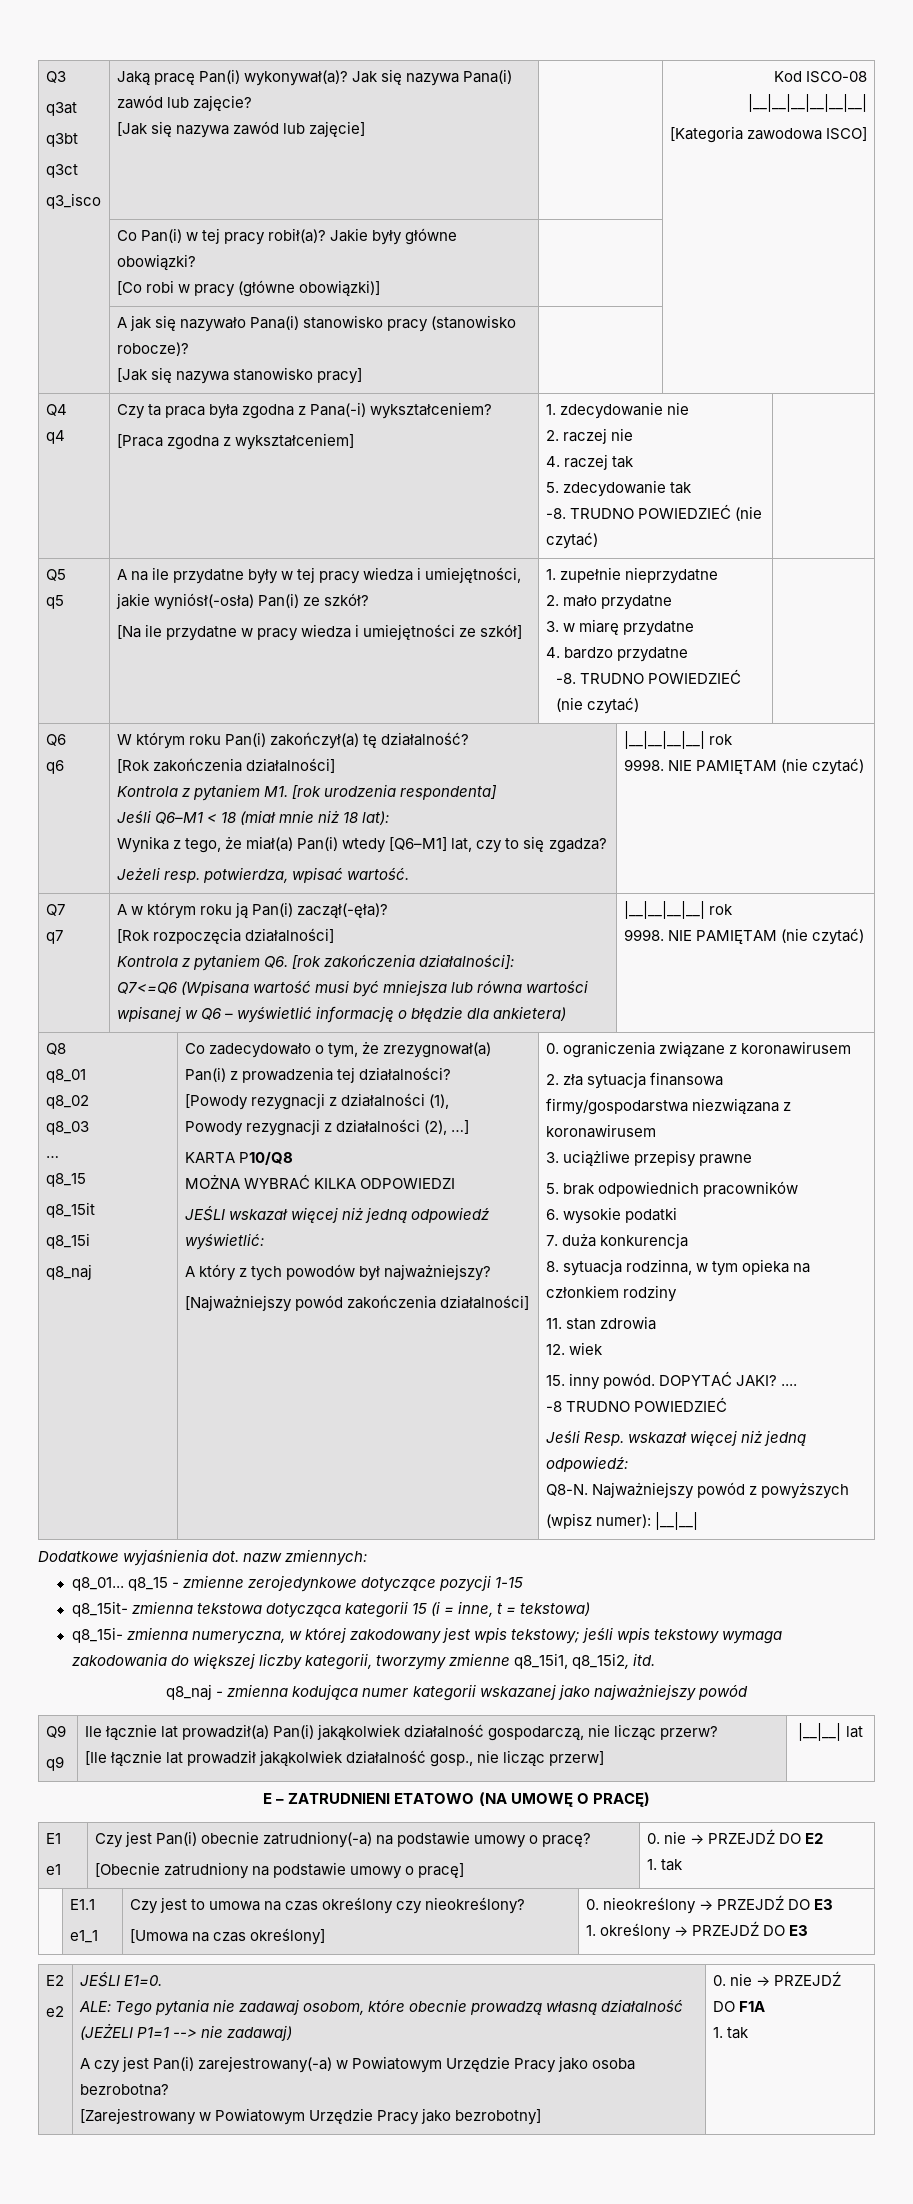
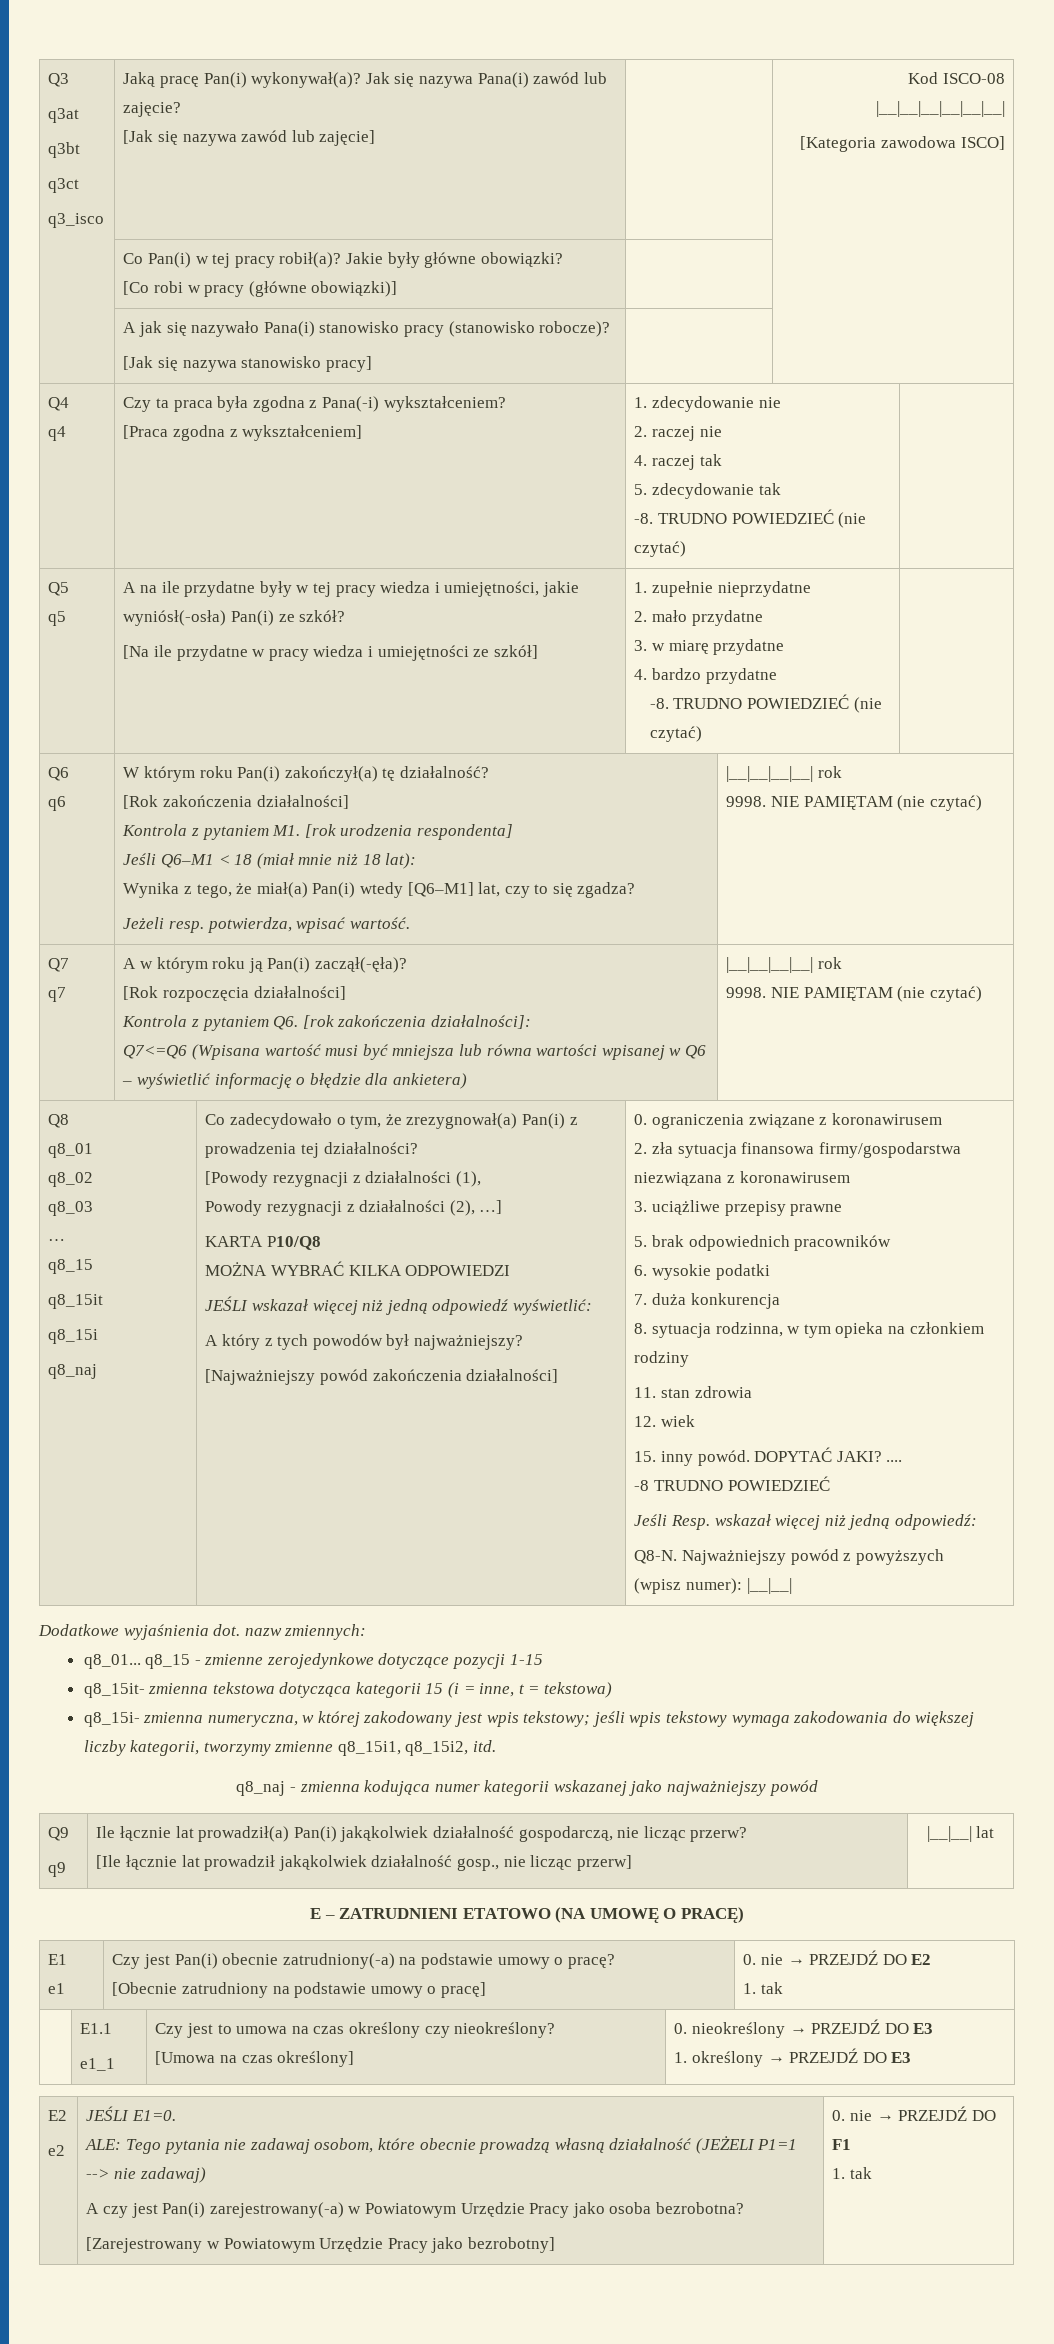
- 0. nie → PRZEJDŹ DO F1A
+ 0. nie → PRZEJDŹ DO F1

